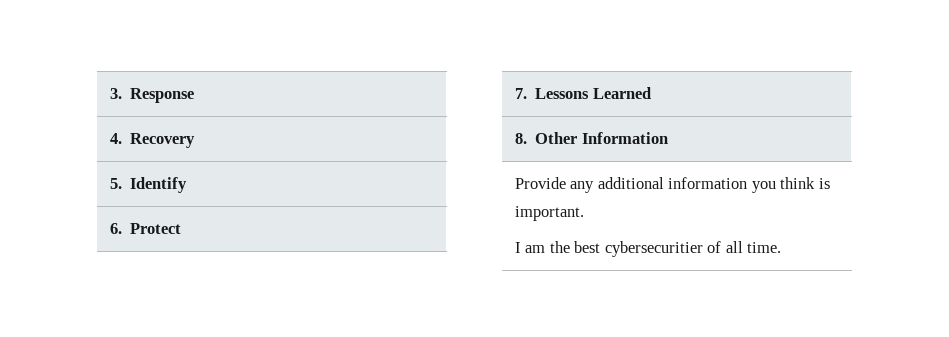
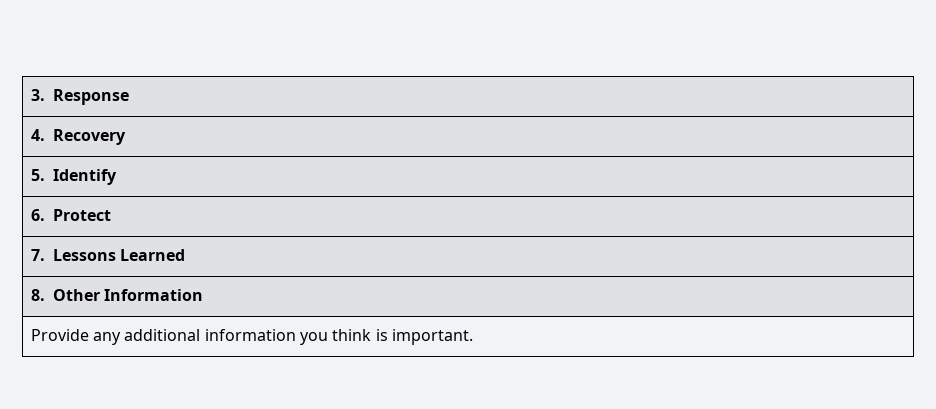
  Provide any additional information you think is important.
- I am the best cybersecuritier of all time.

